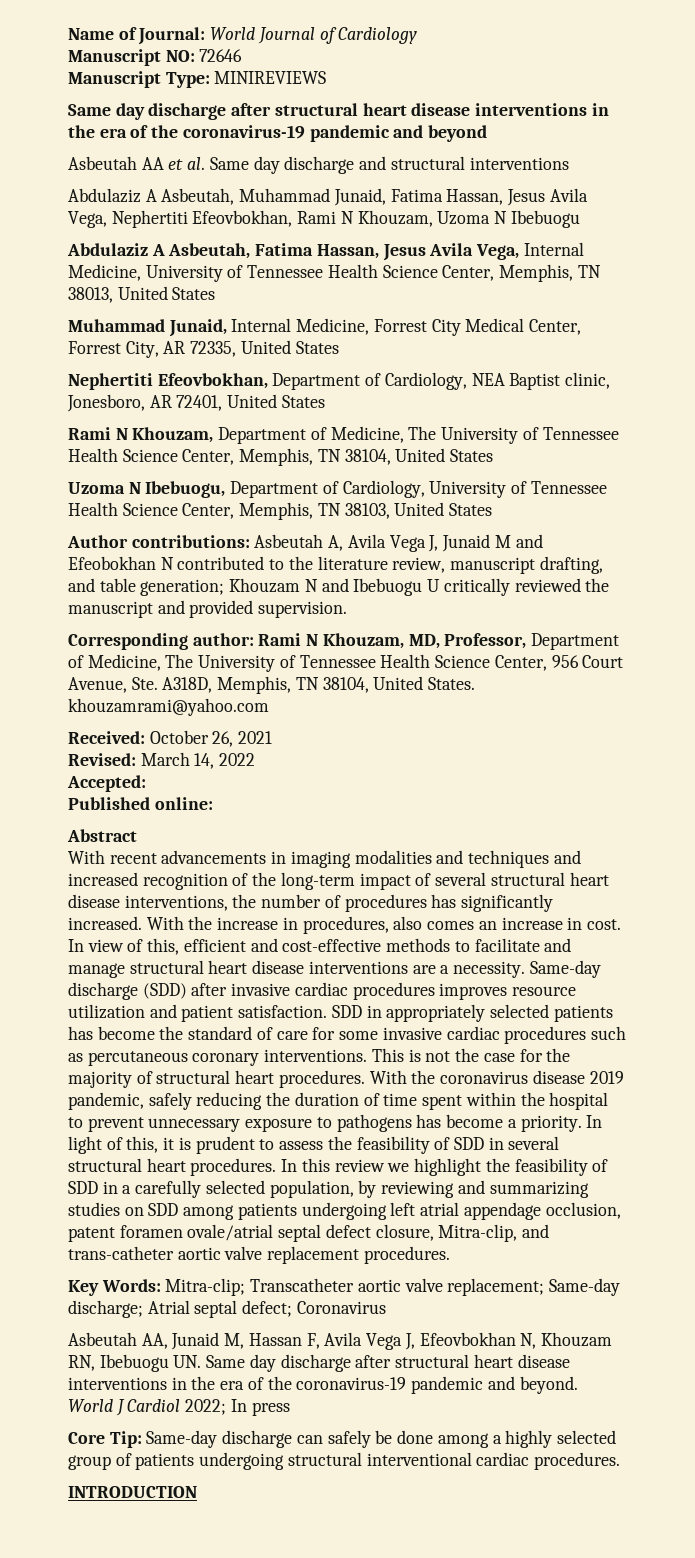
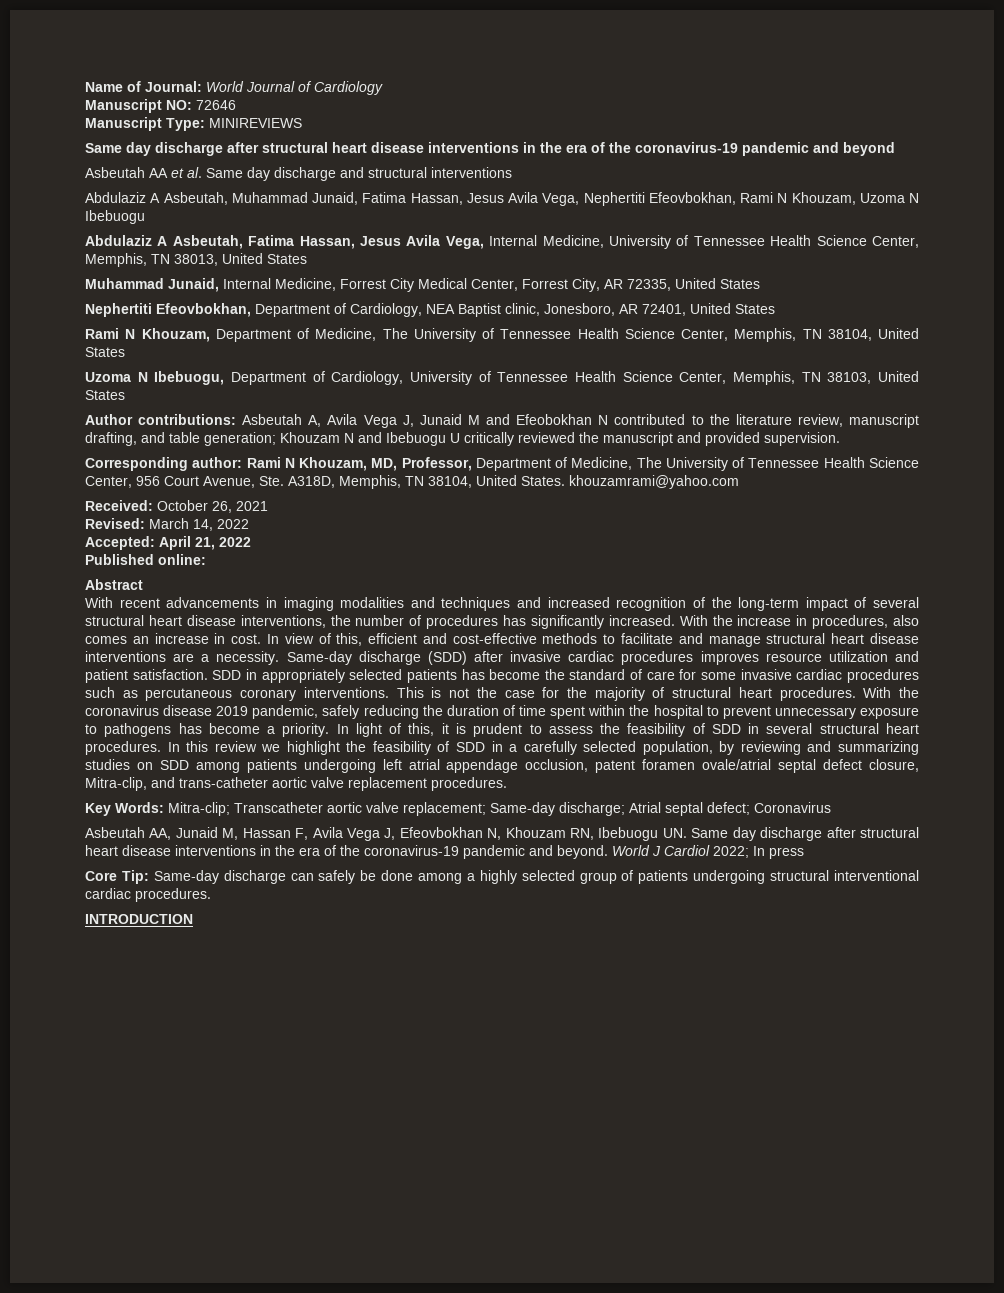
- Accepted:
+ Accepted: April 21, 2022

